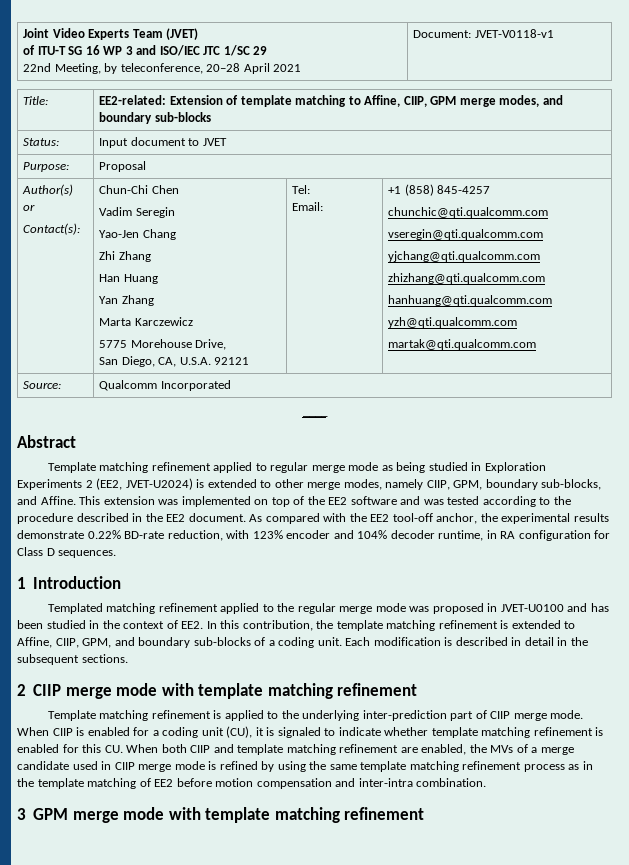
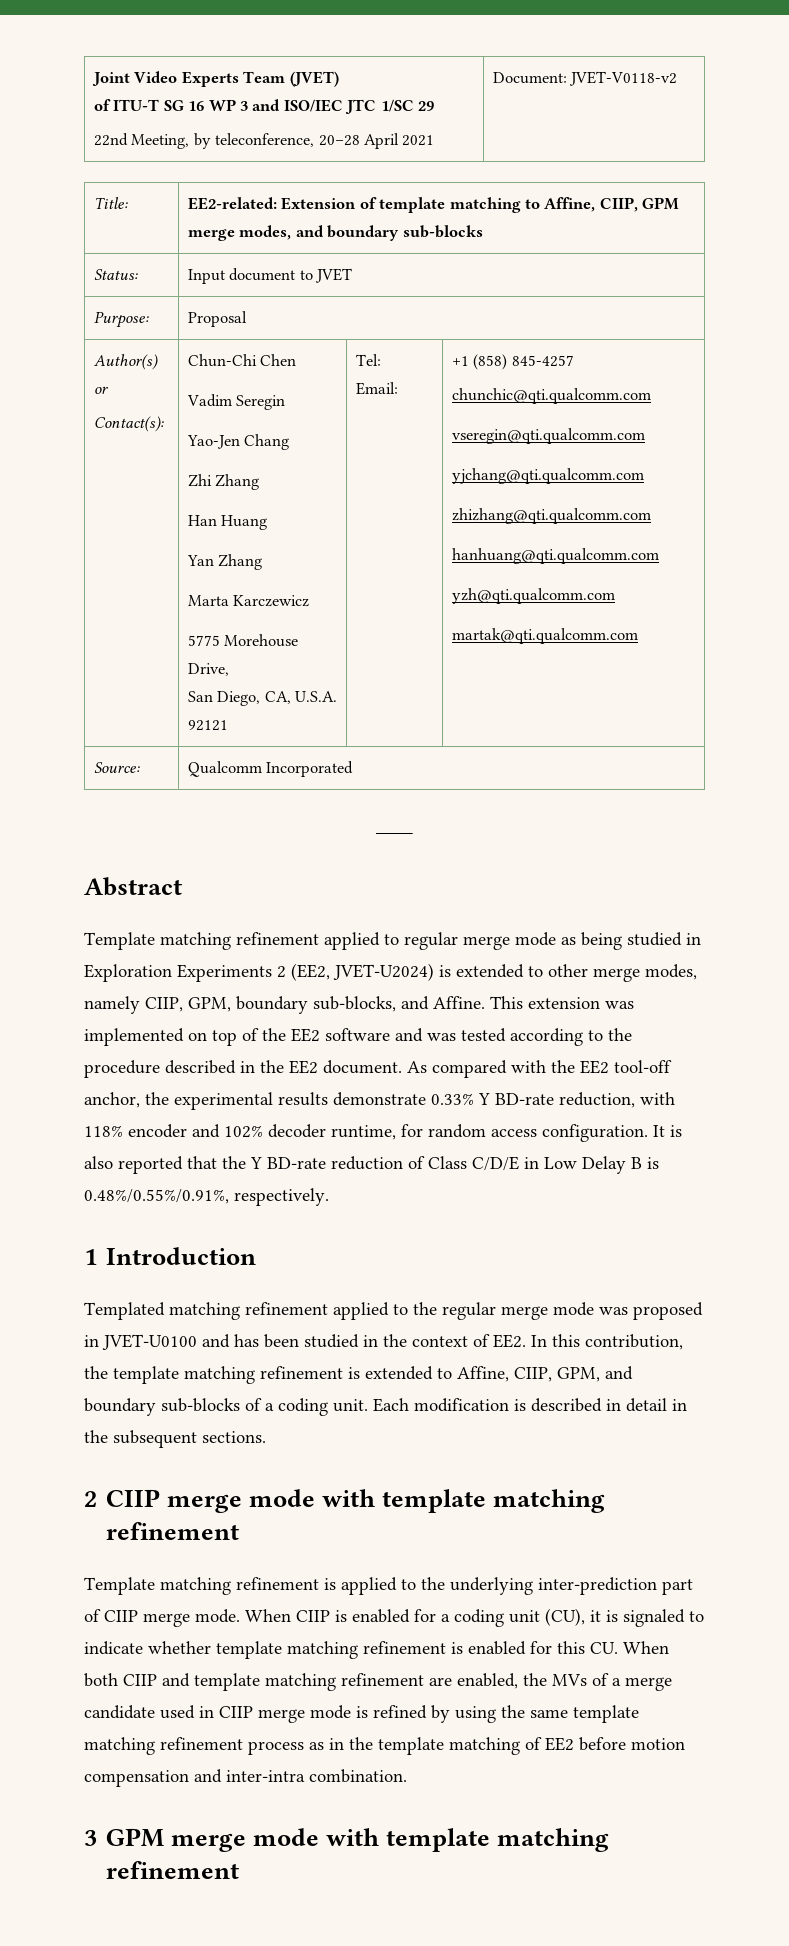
  Joint Video Experts Team (JVET)
  of ITU-T SG 16 WP 3 and ISO/IEC JTC 1/SC 29
- 22nd Meeting, by teleconference, 20–28 April 2021 | Document: JVET-V0118-v1
+ 22nd Meeting, by teleconference, 20–28 April 2021 | Document: JVET-V0118-v2
- As compared with the EE2 tool-off anchor, the experimental results demonstrate 0.22% BD-rate reduction, with 123% encoder and 104% decoder runtime, in RA configuration for Class D sequences.
+ As compared with the EE2 tool-off anchor, the experimental results demonstrate 0.33% Y BD-rate reduction, with 118% encoder and 102% decoder runtime, for random access configuration. It is also reported that the Y BD-rate reduction of Class C/D/E in Low Delay B is 0.48%/0.55%/0.91%, respectively.

